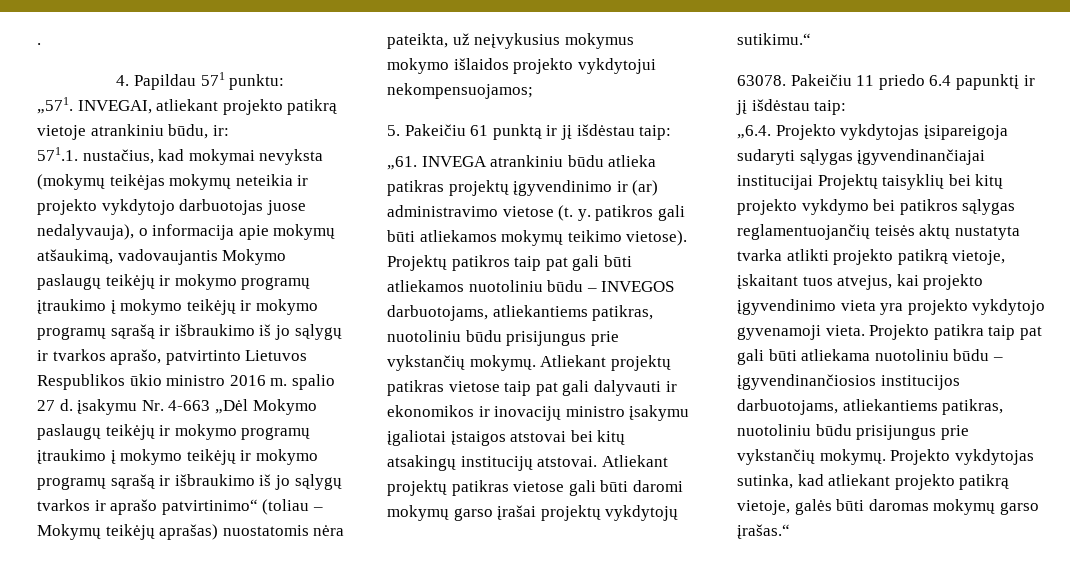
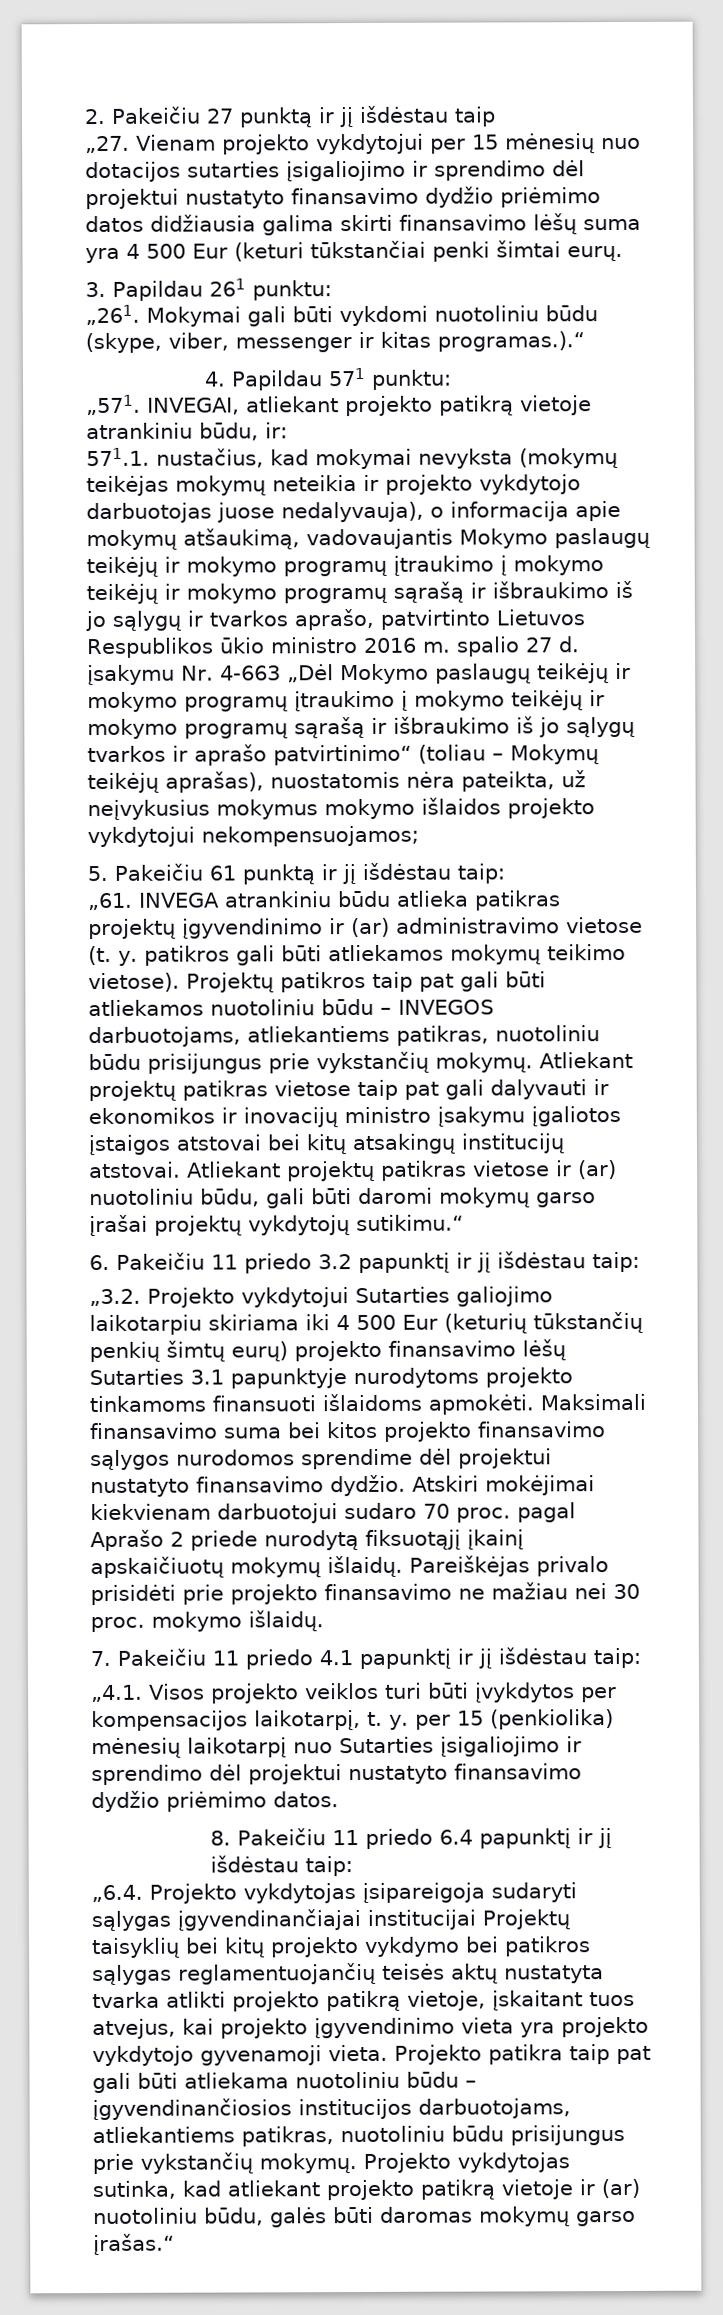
- .
+ 2. Pakeičiu 27 punktą ir jį išdėstau taip
+ „27. Vienam projekto vykdytojui per 15 mėnesių nuo dotacijos sutarties įsigaliojimo ir sprendimo dėl projektui nustatyto finansavimo dydžio priėmimo datos didžiausia galima skirti finansavimo lėšų suma yra 4 500 Eur (keturi tūkstančiai penki šimtai eurų.
+ 3. Papildau 261 punktu:
+ „261. Mokymai gali būti vykdomi nuotoliniu būdu (skype, viber, messenger ir kitas programas.).“
- 571.1. nustačius, kad mokymai nevyksta (mokymų teikėjas mokymų neteikia ir projekto vykdytojo darbuotojas juose nedalyvauja), o informacija apie mokymų atšaukimą, vadovaujantis Mokymo paslaugų teikėjų ir mokymo programų įtraukimo į mokymo teikėjų ir mokymo programų sąrašą ir išbraukimo iš jo sąlygų ir tvarkos aprašo, patvirtinto Lietuvos Respublikos ūkio ministro 2016 m. spalio 27 d. įsakymu Nr. 4-663 „Dėl Mokymo paslaugų teikėjų ir mokymo programų įtraukimo į mokymo teikėjų ir mokymo programų sąrašą ir išbraukimo iš jo sąlygų tvarkos ir aprašo patvirtinimo“ (toliau – Mokymų teikėjų aprašas) nuostatomis nėra pateikta, už neįvykusius mokymus mokymo išlaidos projekto vykdytojui nekompensuojamos;
+ 571.1. nustačius, kad mokymai nevyksta (mokymų teikėjas mokymų neteikia ir projekto vykdytojo darbuotojas juose nedalyvauja), o informacija apie mokymų atšaukimą, vadovaujantis Mokymo paslaugų teikėjų ir mokymo programų įtraukimo į mokymo teikėjų ir mokymo programų sąrašą ir išbraukimo iš jo sąlygų ir tvarkos aprašo, patvirtinto Lietuvos Respublikos ūkio ministro 2016 m. spalio 27 d. įsakymu Nr. 4-663 „Dėl Mokymo paslaugų teikėjų ir mokymo programų įtraukimo į mokymo teikėjų ir mokymo programų sąrašą ir išbraukimo iš jo sąlygų tvarkos ir aprašo patvirtinimo“ (toliau – Mokymų teikėjų aprašas), nuostatomis nėra pateikta, už neįvykusius mokymus mokymo išlaidos projekto vykdytojui nekompensuojamos;
- Atliekant projektų patikras vietose taip pat gali dalyvauti ir ekonomikos ir inovacijų ministro įsakymu įgaliotai įstaigos atstovai bei kitų atsakingų institucijų atstovai.
+ Atliekant projektų patikras vietose taip pat gali dalyvauti ir ekonomikos ir inovacijų ministro įsakymu įgaliotos įstaigos atstovai bei kitų atsakingų institucijų atstovai.
- Atliekant projektų patikras vietose gali būti daromi mokymų garso įrašai projektų vykdytojų sutikimu.“
+ Atliekant projektų patikras vietose ir (ar) nuotoliniu būdu, gali būti daromi mokymų garso įrašai projektų vykdytojų sutikimu.“
- 63078. Pakeičiu 11 priedo 6.4 papunktį ir jį išdėstau taip:
+ 6. Pakeičiu 11 priedo 3.2 papunktį ir jį išdėstau taip:
+ „3.2. Projekto vykdytojui Sutarties galiojimo laikotarpiu skiriama iki 4 500 Eur (keturių tūkstančių penkių šimtų eurų) projekto finansavimo lėšų Sutarties 3.1 papunktyje nurodytoms projekto tinkamoms finansuoti išlaidoms apmokėti. Maksimali finansavimo suma bei kitos projekto finansavimo sąlygos nurodomos sprendime dėl projektui nustatyto finansavimo dydžio. Atskiri mokėjimai kiekvienam darbuotojui sudaro 70 proc. pagal Aprašo 2 priede nurodytą fiksuotąjį įkainį apskaičiuotų mokymų išlaidų. Pareiškėjas privalo prisidėti prie projekto finansavimo ne mažiau nei 30 proc. mokymo išlaidų.
+ 7. Pakeičiu 11 priedo 4.1 papunktį ir jį išdėstau taip:
+ „4.1. Visos projekto veiklos turi būti įvykdytos per kompensacijos laikotarpį, t. y. per 15 (penkiolika) mėnesių laikotarpį nuo Sutarties įsigaliojimo ir sprendimo dėl projektui nustatyto finansavimo dydžio priėmimo datos.
+ 8. Pakeičiu 11 priedo 6.4 papunktį ir jį išdėstau taip:
- Projekto vykdytojas sutinka, kad atliekant projekto patikrą vietoje, galės būti daromas mokymų garso įrašas.“
+ Projekto vykdytojas sutinka, kad atliekant projekto patikrą vietoje ir (ar) nuotoliniu būdu, galės būti daromas mokymų garso įrašas.“

